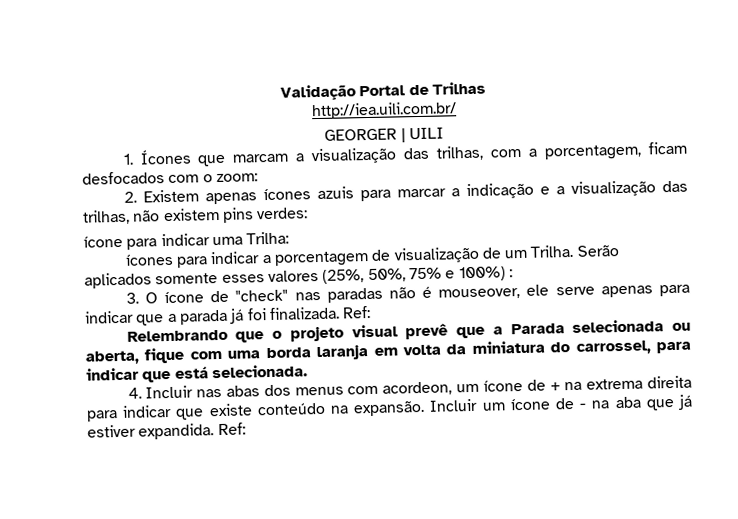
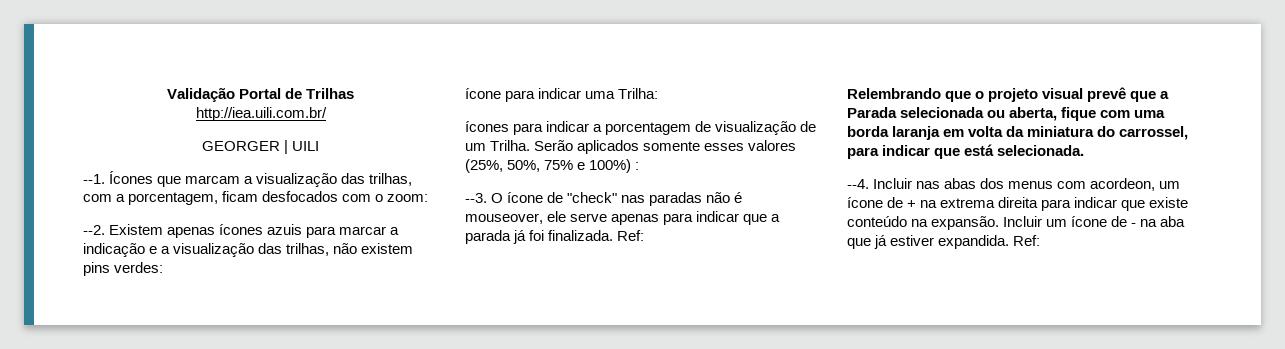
- 1. Ícones que marcam a visualização das trilhas, com a porcentagem, ficam desfocados com o zoom:
+ --1. Ícones que marcam a visualização das trilhas, com a porcentagem, ficam desfocados com o zoom:
- 2. Existem apenas ícones azuis para marcar a indicação e a visualização das trilhas, não existem pins verdes:
+ --2. Existem apenas ícones azuis para marcar a indicação e a visualização das trilhas, não existem pins verdes:
- 3. O ícone de "check" nas paradas não é mouseover, ele serve apenas para indicar que a parada já foi finalizada.
+ --3. O ícone de "check" nas paradas não é mouseover, ele serve apenas para indicar que a parada já foi finalizada.
- 4. Incluir nas abas dos menus com acordeon, um ícone de + na extrema direita para indicar que existe conteúdo na expansão.
+ --4. Incluir nas abas dos menus com acordeon, um ícone de + na extrema direita para indicar que existe conteúdo na expansão.

